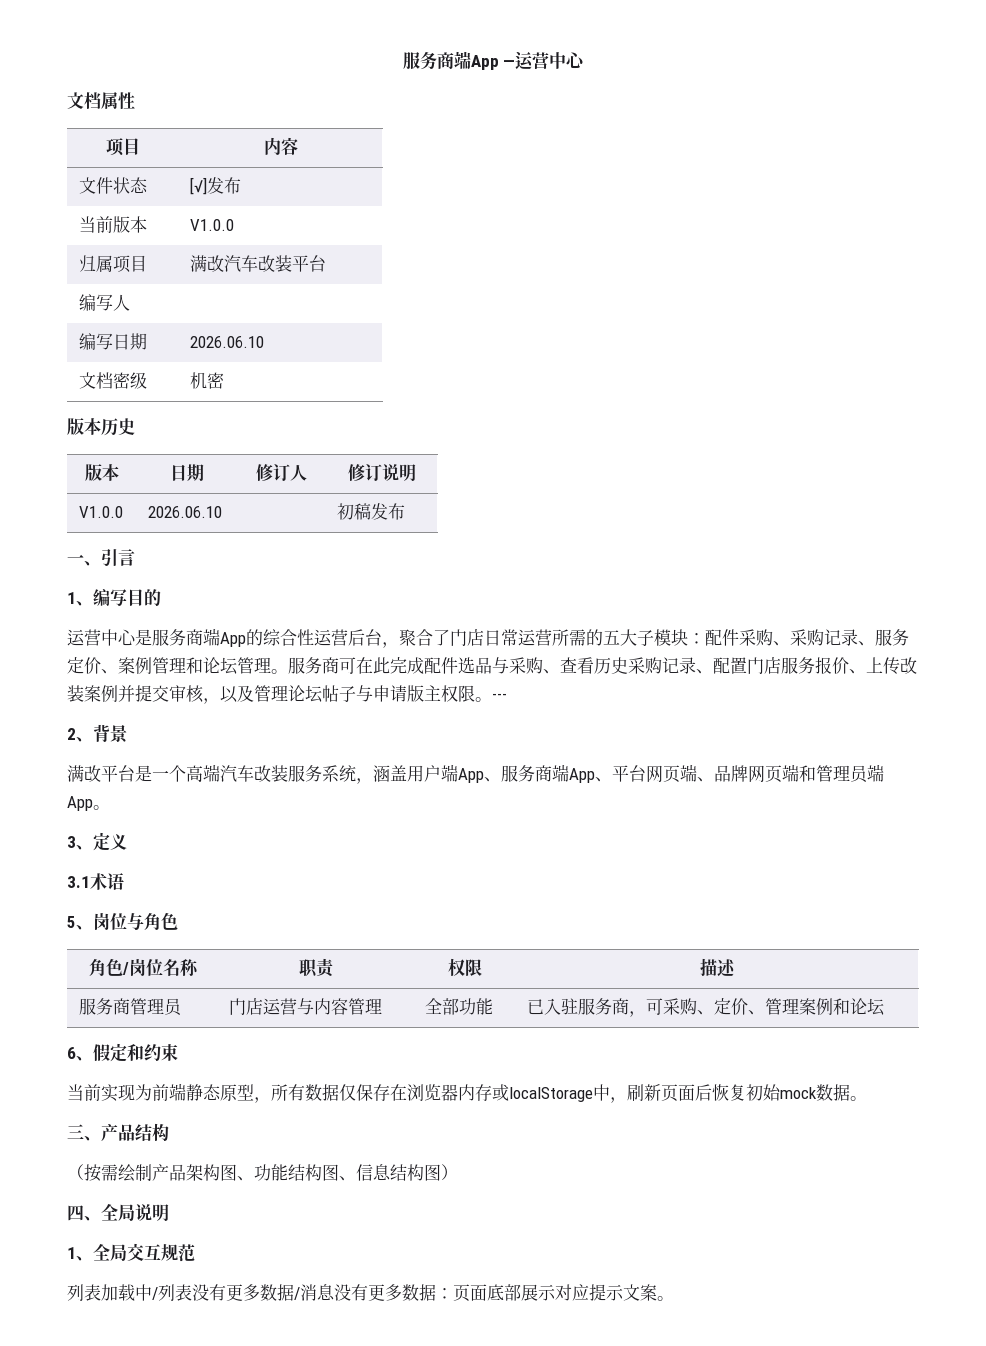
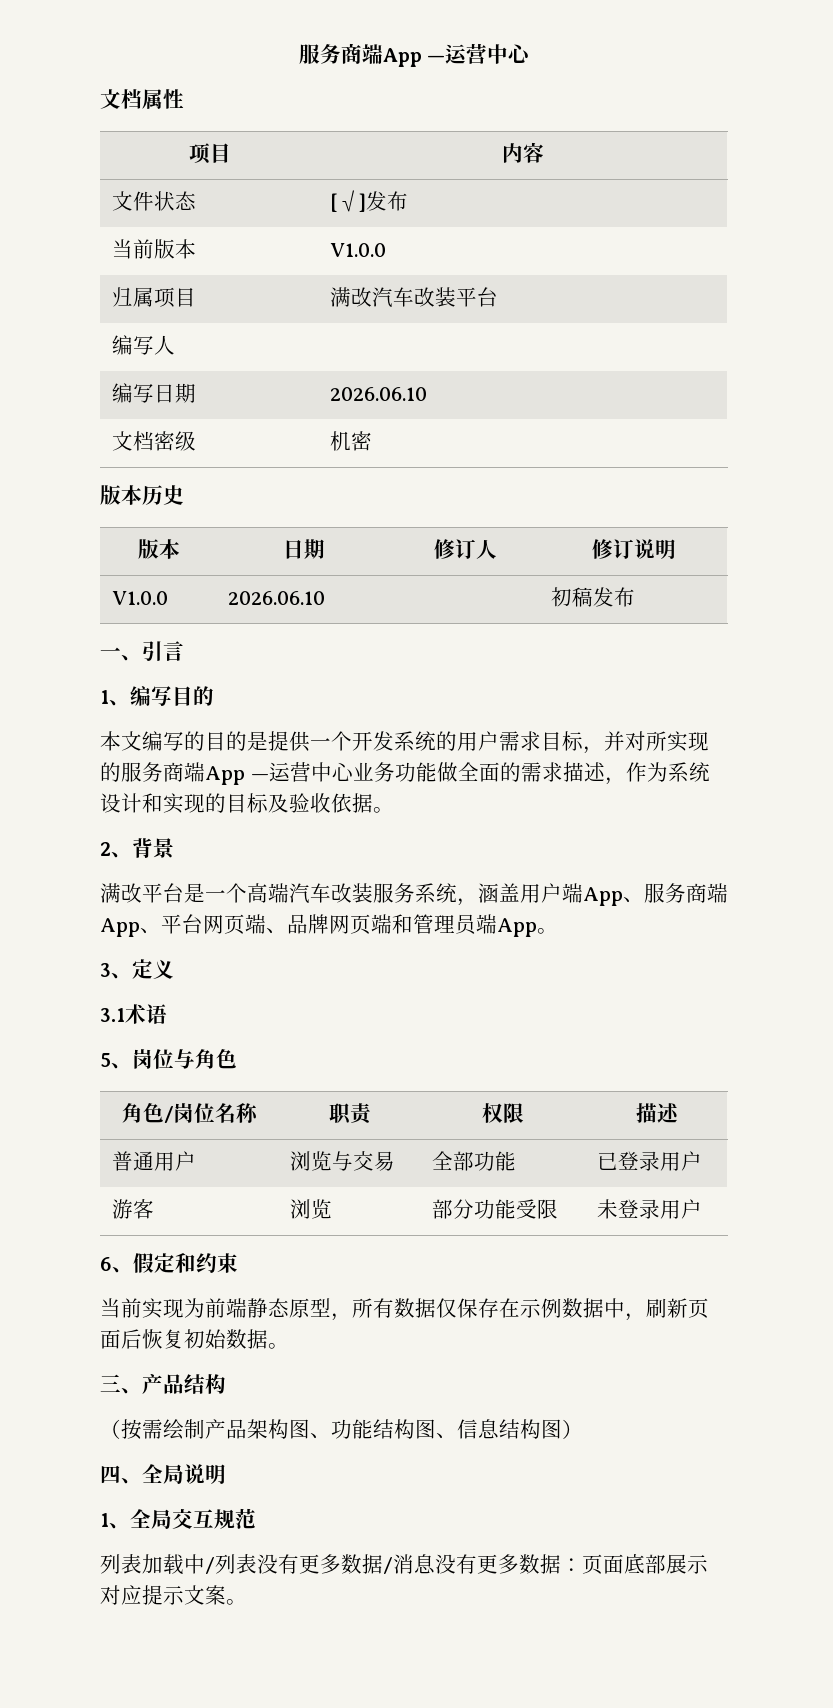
- 运营中心是服务商端App的综合性运营后台，聚合了门店日常运营所需的五大子模块：配件采购、采购记录、服务定价、案例管理和论坛管理。服务商可在此完成配件选品与采购、查看历史采购记录、配置门店服务报价、上传改装案例并提交审核，以及管理论坛帖子与申请版主权限。---
+ 本文编写的目的是提供一个开发系统的用户需求目标，并对所实现的服务商端App —运营中心业务功能做全面的需求描述，作为系统设计和实现的目标及验收依据。
- 服务商管理员 | 门店运营与内容管理 | 全部功能 | 已入驻服务商，可采购、定价、管理案例和论坛
+ 普通用户 | 浏览与交易 | 全部功能 | 已登录用户
+ 游客 | 浏览 | 部分功能受限 | 未登录用户
- 当前实现为前端静态原型，所有数据仅保存在浏览器内存或localStorage中，刷新页面后恢复初始mock数据。
+ 当前实现为前端静态原型，所有数据仅保存在示例数据中，刷新页面后恢复初始数据。

